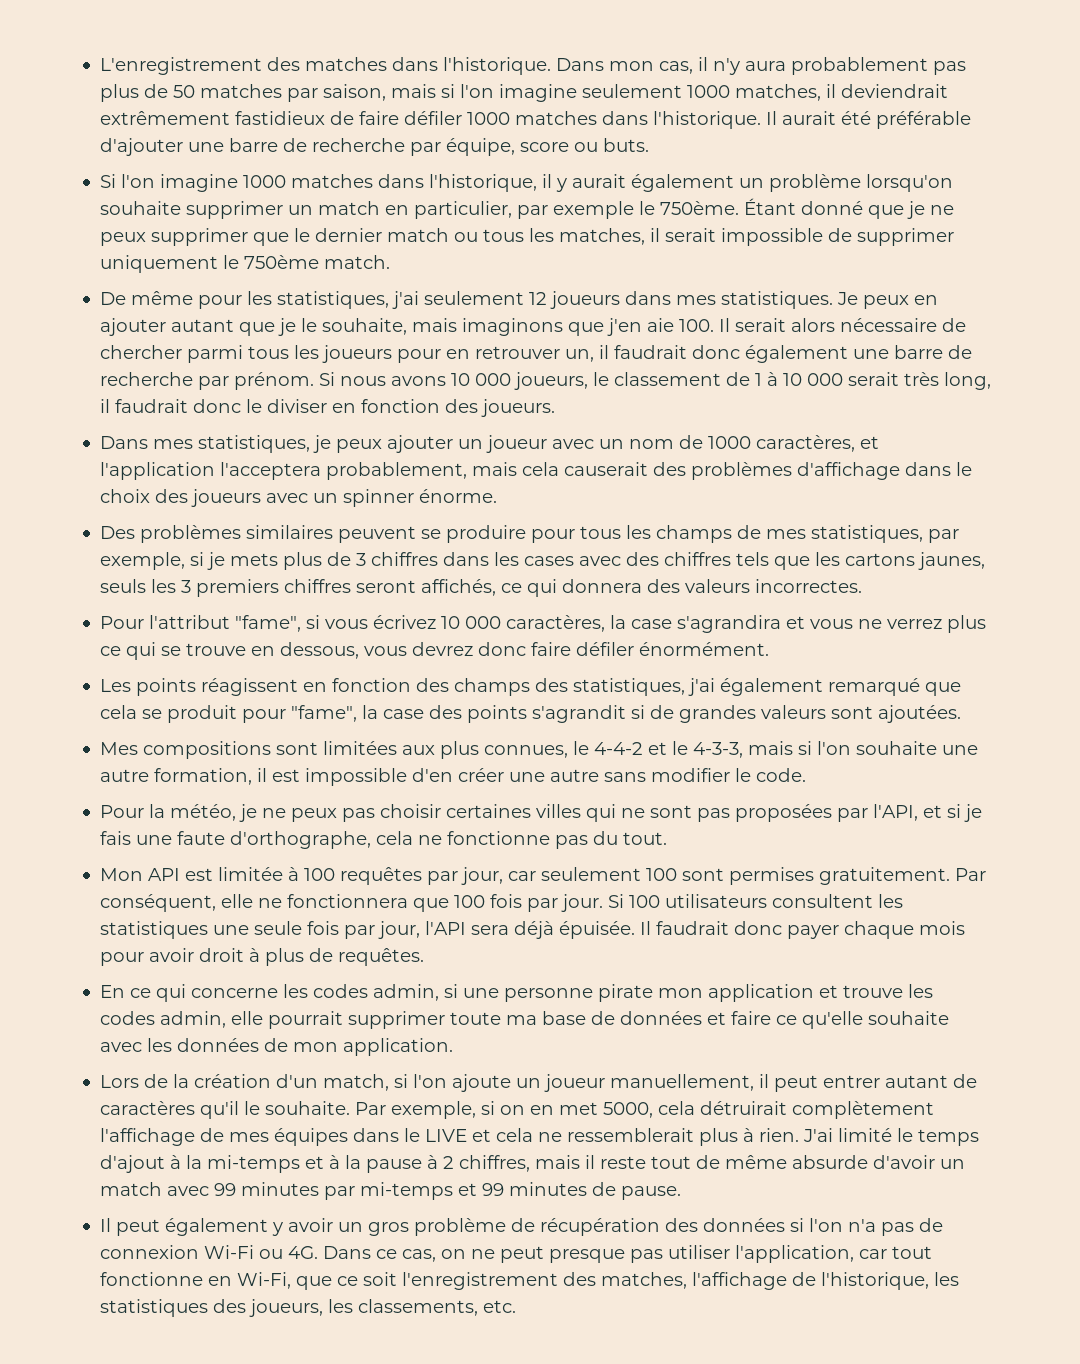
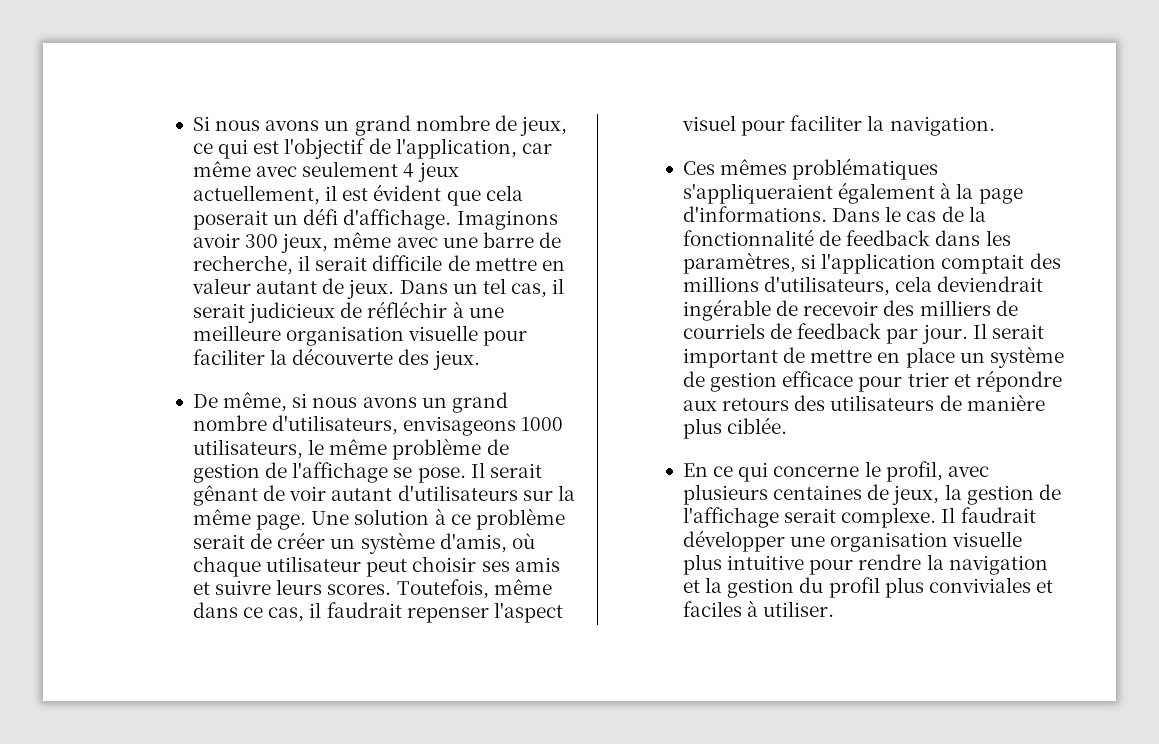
- L'enregistrement des matches dans l'historique. Dans mon cas, il n'y aura probablement pas plus de 50 matches par saison, mais si l'on imagine seulement 1000 matches, il deviendrait extrêmement fastidieux de faire défiler 1000 matches dans l'historique. Il aurait été préférable d'ajouter une barre de recherche par équipe, score ou buts.
- Si l'on imagine 1000 matches dans l'historique, il y aurait également un problème lorsqu'on souhaite supprimer un match en particulier, par exemple le 750ème. Étant donné que je ne peux supprimer que le dernier match ou tous les matches, il serait impossible de supprimer uniquement le 750ème match.
- De même pour les statistiques, j'ai seulement 12 joueurs dans mes statistiques. Je peux en ajouter autant que je le souhaite, mais imaginons que j'en aie 100. Il serait alors nécessaire de chercher parmi tous les joueurs pour en retrouver un, il faudrait donc également une barre de recherche par prénom. Si nous avons 10 000 joueurs, le classement de 1 à 10 000 serait très long, il faudrait donc le diviser en fonction des joueurs.
- Dans mes statistiques, je peux ajouter un joueur avec un nom de 1000 caractères, et l'application l'acceptera probablement, mais cela causerait des problèmes d'affichage dans le choix des joueurs avec un spinner énorme.
- Des problèmes similaires peuvent se produire pour tous les champs de mes statistiques, par exemple, si je mets plus de 3 chiffres dans les cases avec des chiffres tels que les cartons jaunes, seuls les 3 premiers chiffres seront affichés, ce qui donnera des valeurs incorrectes.
- Pour l'attribut "fame", si vous écrivez 10 000 caractères, la case s'agrandira et vous ne verrez plus ce qui se trouve en dessous, vous devrez donc faire défiler énormément.
- Les points réagissent en fonction des champs des statistiques, j'ai également remarqué que cela se produit pour "fame", la case des points s'agrandit si de grandes valeurs sont ajoutées.
- Mes compositions sont limitées aux plus connues, le 4-4-2 et le 4-3-3, mais si l'on souhaite une autre formation, il est impossible d'en créer une autre sans modifier le code.
- Pour la météo, je ne peux pas choisir certaines villes qui ne sont pas proposées par l'API, et si je fais une faute d'orthographe, cela ne fonctionne pas du tout.
- Mon API est limitée à 100 requêtes par jour, car seulement 100 sont permises gratuitement. Par conséquent, elle ne fonctionnera que 100 fois par jour. Si 100 utilisateurs consultent les statistiques une seule fois par jour, l'API sera déjà épuisée. Il faudrait donc payer chaque mois pour avoir droit à plus de requêtes.
- En ce qui concerne les codes admin, si une personne pirate mon application et trouve les codes admin, elle pourrait supprimer toute ma base de données et faire ce qu'elle souhaite avec les données de mon application.
- Lors de la création d'un match, si l'on ajoute un joueur manuellement, il peut entrer autant de caractères qu'il le souhaite. Par exemple, si on en met 5000, cela détruirait complètement l'affichage de mes équipes dans le LIVE et cela ne ressemblerait plus à rien. J'ai limité le temps d'ajout à la mi-temps et à la pause à 2 chiffres, mais il reste tout de même absurde d'avoir un match avec 99 minutes par mi-temps et 99 minutes de pause.
- Il peut également y avoir un gros problème de récupération des données si l'on n'a pas de connexion Wi-Fi ou 4G. Dans ce cas, on ne peut presque pas utiliser l'application, car tout fonctionne en Wi-Fi, que ce soit l'enregistrement des matches, l'affichage de l'historique, les statistiques des joueurs, les classements, etc.
+ Si nous avons un grand nombre de jeux, ce qui est l'objectif de l'application, car même avec seulement 4 jeux actuellement, il est évident que cela poserait un défi d'affichage. Imaginons avoir 300 jeux, même avec une barre de recherche, il serait difficile de mettre en valeur autant de jeux. Dans un tel cas, il serait judicieux de réfléchir à une meilleure organisation visuelle pour faciliter la découverte des jeux.
+ De même, si nous avons un grand nombre d'utilisateurs, envisageons 1000 utilisateurs, le même problème de gestion de l'affichage se pose. Il serait gênant de voir autant d'utilisateurs sur la même page. Une solution à ce problème serait de créer un système d'amis, où chaque utilisateur peut choisir ses amis et suivre leurs scores. Toutefois, même dans ce cas, il faudrait repenser l'aspect visuel pour faciliter la navigation.
+ Ces mêmes problématiques s'appliqueraient également à la page d'informations. Dans le cas de la fonctionnalité de feedback dans les paramètres, si l'application comptait des millions d'utilisateurs, cela deviendrait ingérable de recevoir des milliers de courriels de feedback par jour. Il serait important de mettre en place un système de gestion efficace pour trier et répondre aux retours des utilisateurs de manière plus ciblée.
+ En ce qui concerne le profil, avec plusieurs centaines de jeux, la gestion de l'affichage serait complexe. Il faudrait développer une organisation visuelle plus intuitive pour rendre la navigation et la gestion du profil plus conviviales et faciles à utiliser.

